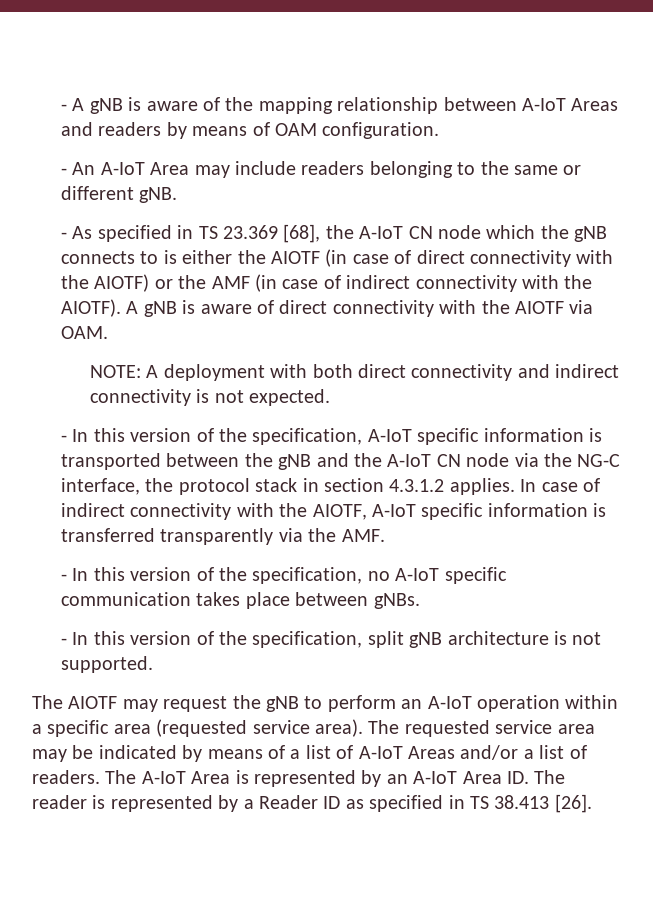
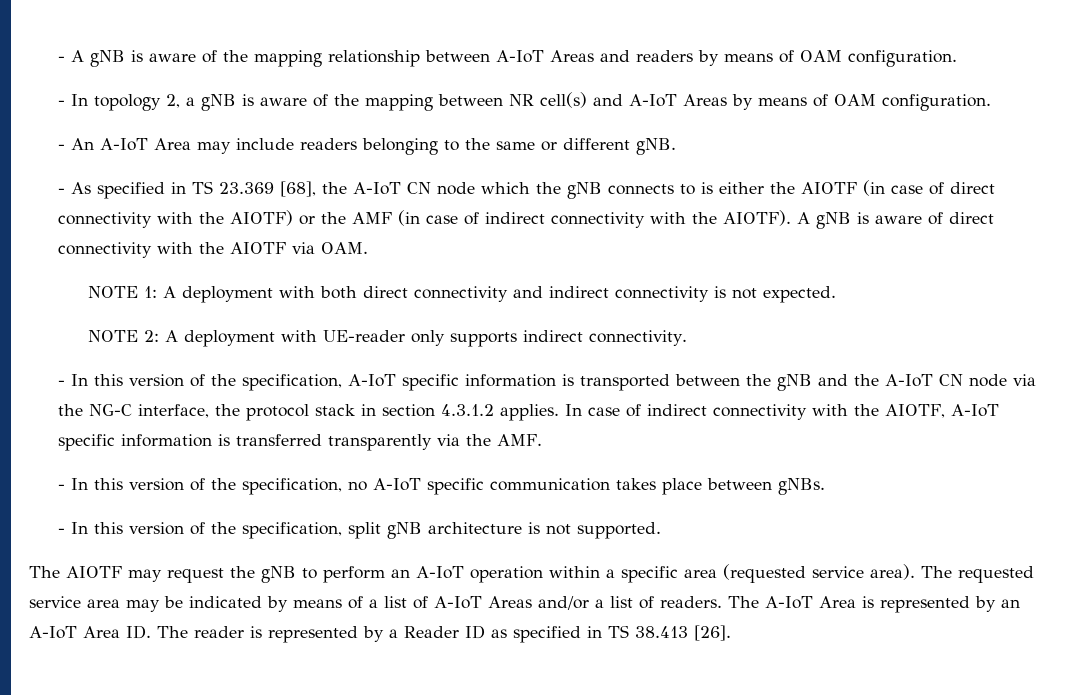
+ - In topology 2, a gNB is aware of the mapping between NR cell(s) and A-IoT Areas by means of OAM configuration.
- NOTE: A deployment with both direct connectivity and indirect connectivity is not expected.
+ NOTE 1: A deployment with both direct connectivity and indirect connectivity is not expected.
+ NOTE 2: A deployment with UE-reader only supports indirect connectivity.

